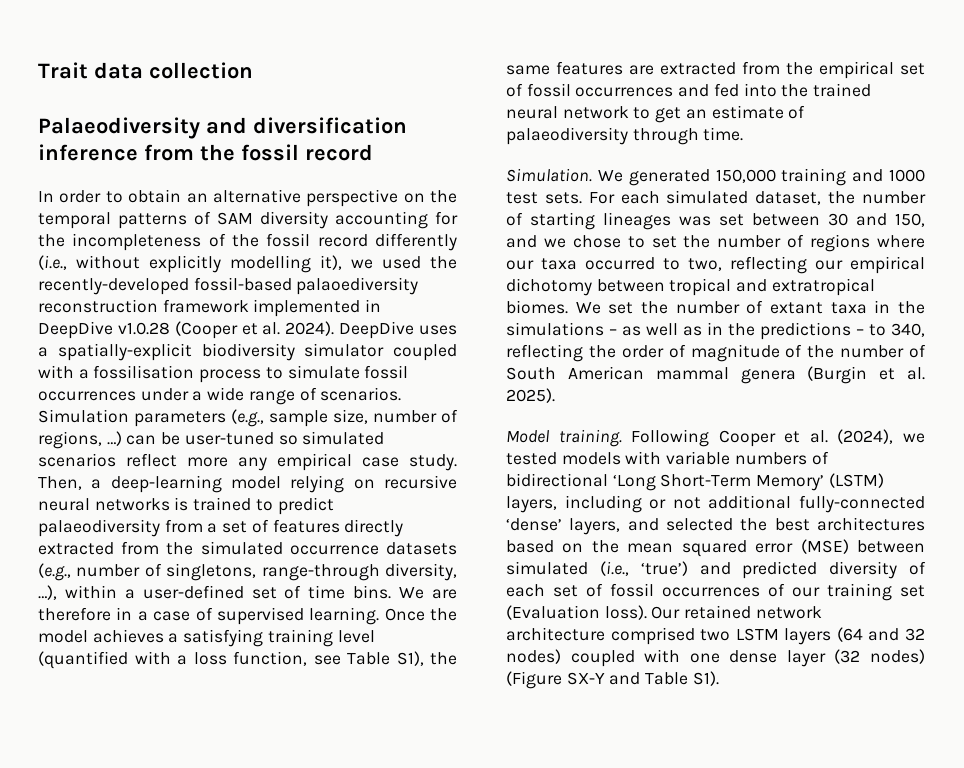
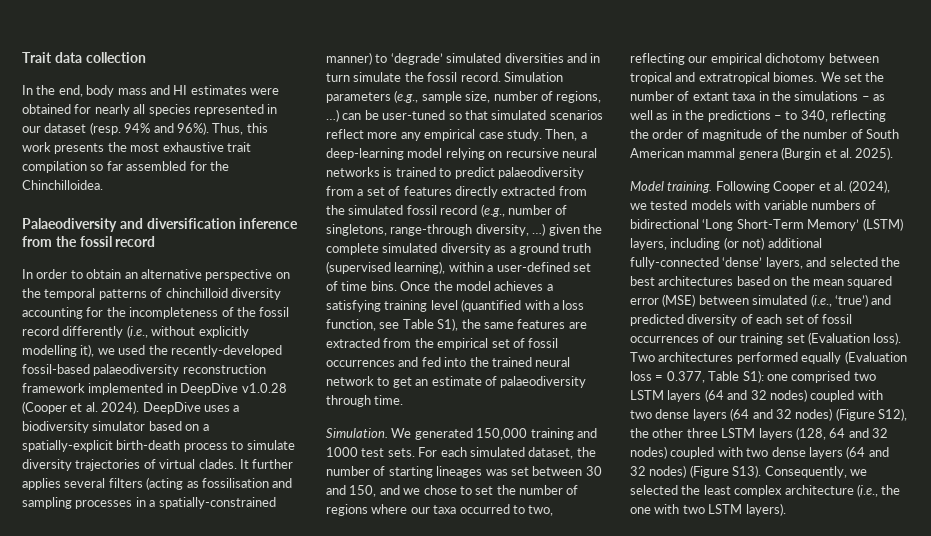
+ In the end, body mass and HI estimates were obtained for nearly all species represented in our dataset (resp. 94% and 96%). Thus, this work presents the most exhaustive trait compilation so far assembled for the Chinchilloidea.
- In order to obtain an alternative perspective on the temporal patterns of SAM diversity accounting for the incompleteness of the fossil record differently (i.e., without explicitly modelling it), we used the recently-developed fossil-based palaoediversity reconstruction framework implemented in DeepDive v1.0.28 (Cooper et al. 2024).
+ In order to obtain an alternative perspective on the temporal patterns of chinchilloid diversity accounting for the incompleteness of the fossil record differently (i.e., without explicitly modelling it), we used the recently-developed fossil-based palaeodiversity reconstruction framework implemented in DeepDive v1.0.28 (Cooper et al. 2024).
- DeepDive uses a spatially-explicit biodiversity simulator coupled with a fossilisation process to simulate fossil occurrences under a wide range of scenarios.
+ DeepDive uses a biodiversity simulator based on a spatially-explicit birth-death process to simulate diversity trajectories of virtual clades. It further applies several filters (acting as fossilisation and sampling processes in a spatially-constrained manner) to ‘degrade’ simulated diversities and in turn simulate the fossil record.
- Simulation parameters (e.g., sample size, number of regions, …) can be user-tuned so simulated scenarios reflect more any empirical case study.
+ Simulation parameters (e.g., sample size, number of regions, …) can be user-tuned so that simulated scenarios reflect more any empirical case study.
- Then, a deep-learning model relying on recursive neural networks is trained to predict palaeodiversity from a set of features directly extracted from the simulated occurrence datasets (e.g., number of singletons, range-through diversity, …), within a user-defined set of time bins.
+ Then, a deep-learning model relying on recursive neural networks is trained to predict palaeodiversity from a set of features directly extracted from the simulated fossil record (e.g., number of singletons, range-through diversity, …) given the complete simulated diversity as a ground truth (supervised learning), within a user-defined set of time bins.
- We are therefore in a case of supervised learning.
- Following Cooper et al. (2024), we tested models with variable numbers of bidirectional ‘Long Short-Term Memory’ (LSTM) layers, including or not additional fully-connected ‘dense’ layers, and selected the best architectures based on the mean squared error (MSE) between simulated (i.e., ‘true’) and predicted diversity of each set of fossil occurrences of our training set (Evaluation loss).
+ Following Cooper et al. (2024), we tested models with variable numbers of bidirectional ‘Long Short-Term Memory’ (LSTM) layers, including (or not) additional fully-connected ‘dense’ layers, and selected the best architectures based on the mean squared error (MSE) between simulated (i.e., ‘true’) and predicted diversity of each set of fossil occurrences of our training set (Evaluation loss).
- Our retained network architecture comprised two LSTM layers (64 and 32 nodes) coupled with one dense layer (32 nodes) (Figure SX-Y and Table S1).
+ Two architectures performed equally (Evaluation loss = 0.377, Table S1): one comprised two LSTM layers (64 and 32 nodes) coupled with two dense layers (64 and 32 nodes) (Figure S12), the other three LSTM layers (128, 64 and 32 nodes) coupled with two dense layers (64 and 32 nodes) (Figure S13). Consequently, we selected the least complex architecture (i.e., the one with two LSTM layers).

